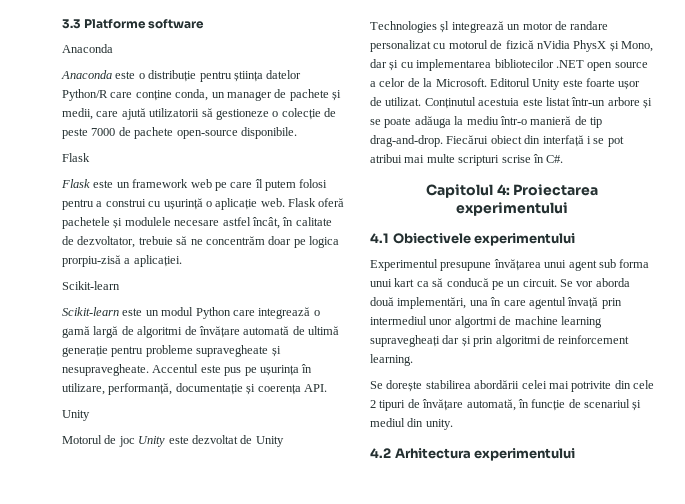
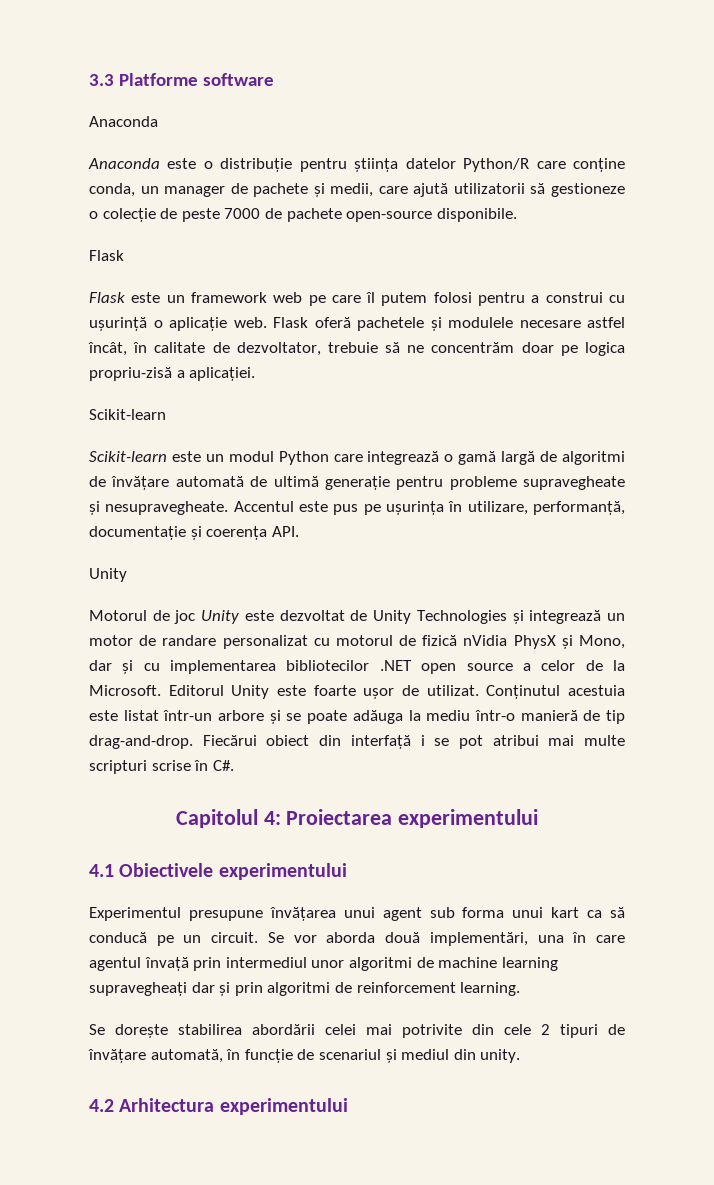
- Flask oferă pachetele și modulele necesare astfel încât, în calitate de dezvoltator, trebuie să ne concentrăm doar pe logica prorpiu-zisă a aplicației.
+ Flask oferă pachetele și modulele necesare astfel încât, în calitate de dezvoltator, trebuie să ne concentrăm doar pe logica propriu-zisă a aplicației.
- Motorul de joc Unity este dezvoltat de Unity Technologies șl integrează un motor de randare personalizat cu motorul de fizică nVidia PhysX și Mono, dar și cu implementarea bibliotecilor .NET open source a celor de la Microsoft.
+ Motorul de joc Unity este dezvoltat de Unity Technologies și integrează un motor de randare personalizat cu motorul de fizică nVidia PhysX și Mono, dar și cu implementarea bibliotecilor .NET open source a celor de la Microsoft.
- Se vor aborda două implementări, una în care agentul învață prin intermediul unor algortmi de machine learning supravegheați dar și prin algoritmi de reinforcement learning.
+ Se vor aborda două implementări, una în care agentul învață prin intermediul unor algoritmi de machine learning supravegheați dar și prin algoritmi de reinforcement learning.

